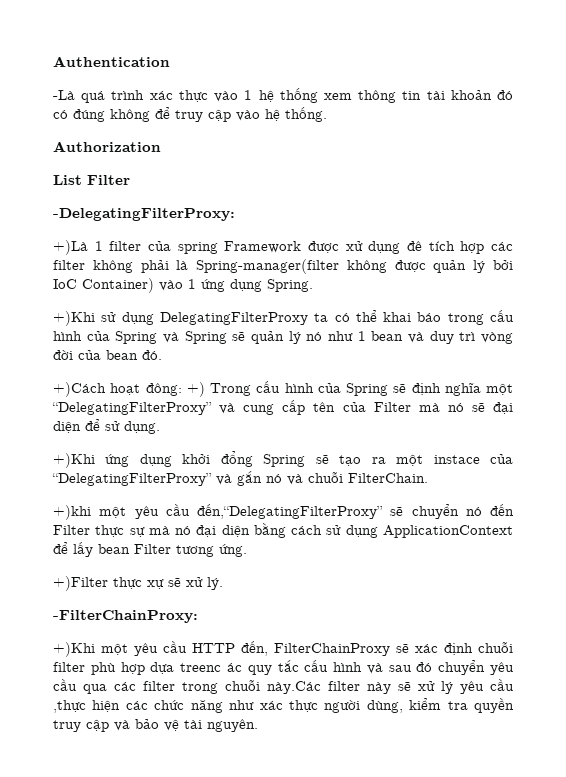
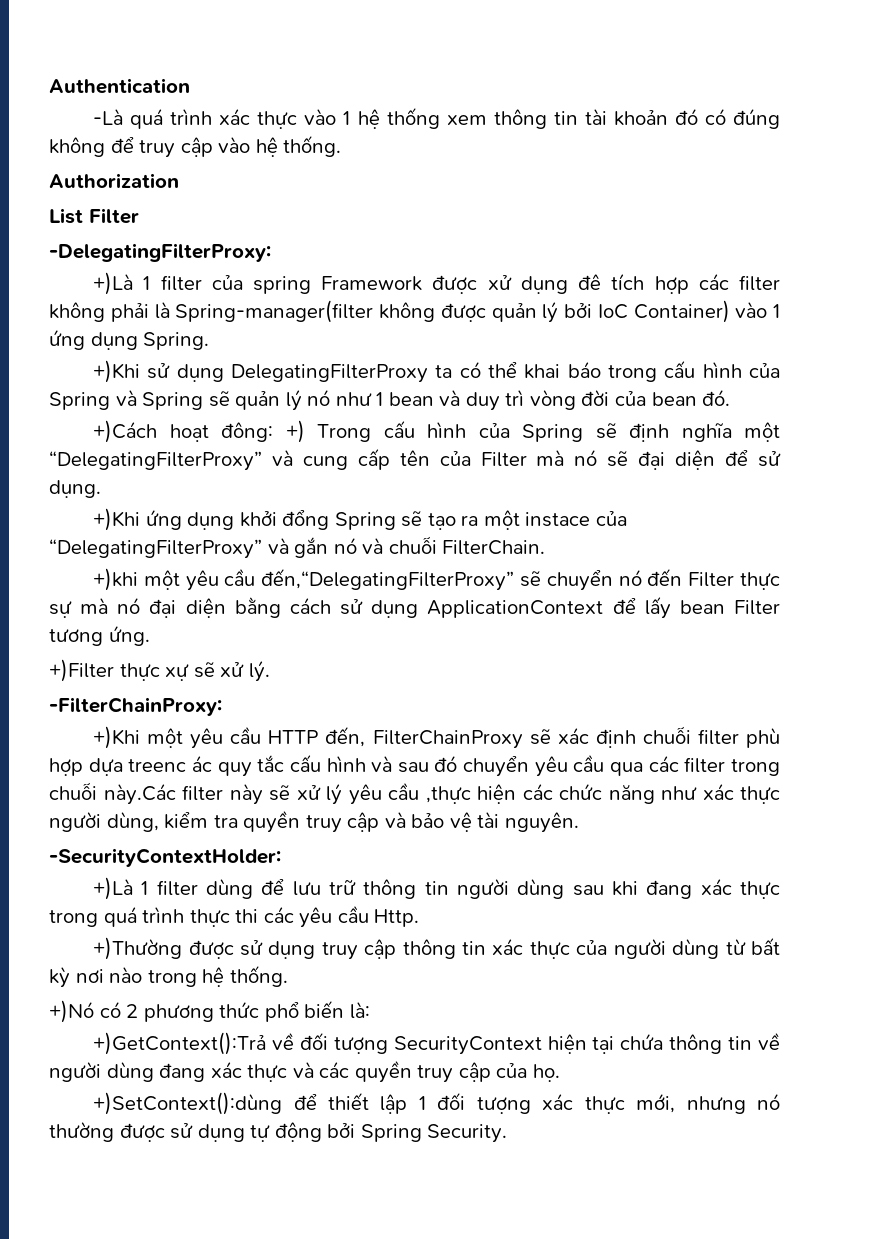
+ -SecurityContextHolder:
+ +)Là 1 filter dùng để lưu trữ thông tin người dùng sau khi đang xác thực trong quá trình thực thi các yêu cầu Http.
+ +)Thường được sử dụng truy cập thông tin xác thực của người dùng từ bất kỳ nơi nào trong hệ thống.
+ +)Nó có 2 phương thức phổ biến là:
+ +)GetContext():Trả về đối tượng SecurityContext hiện tại chứa thông tin về người dùng đang xác thực và các quyền truy cập của họ.
+ +)SetContext():dùng để thiết lập 1 đối tượng xác thực mới, nhưng nó thường được sử dụng tự động bởi Spring Security.

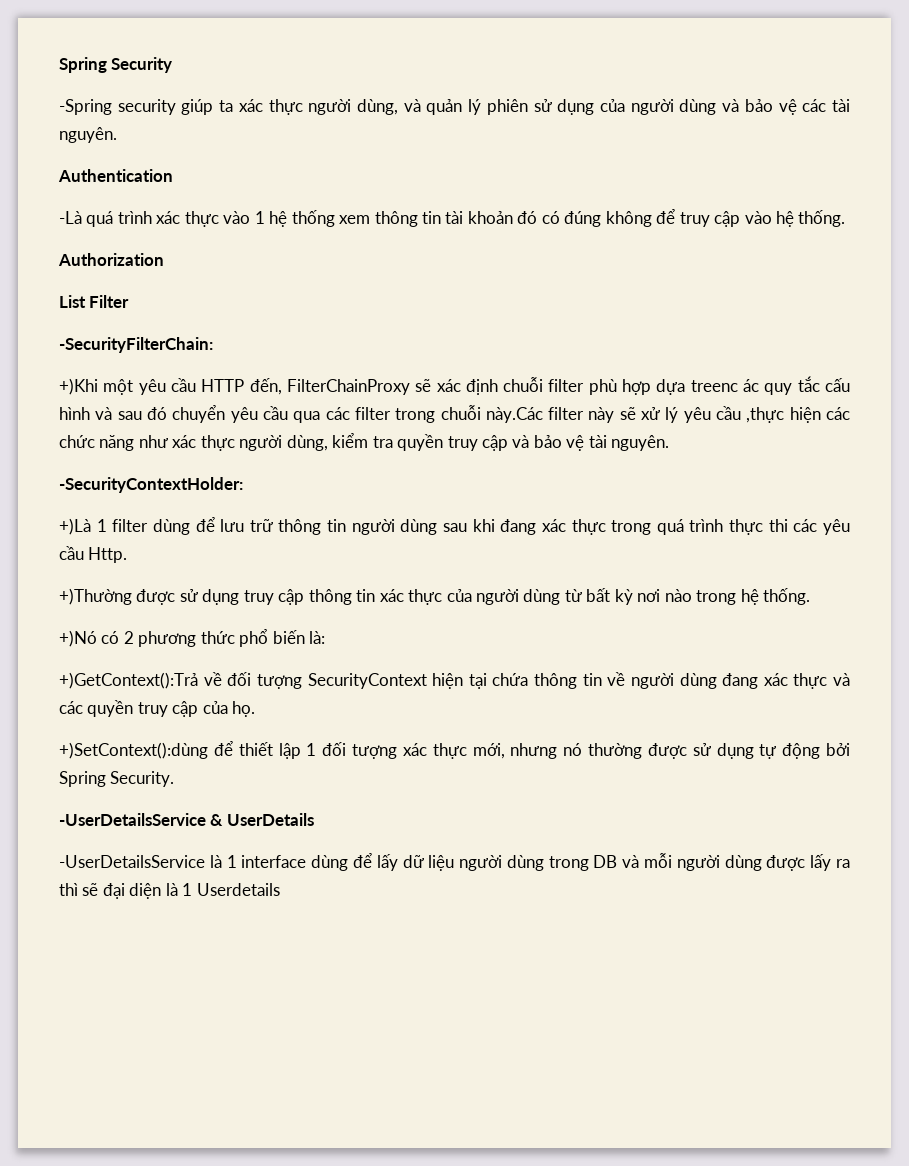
+ Spring Security
+ -Spring security giúp ta xác thực người dùng, và quản lý phiên sử dụng của người dùng và bảo vệ các tài nguyên.
- -DelegatingFilterProxy:
- +)Là 1 filter của spring Framework được xử dụng đê tích hợp các filter không phải là Spring-manager(filter không được quản lý bởi IoC Container) vào 1 ứng dụng Spring.
- +)Khi sử dụng DelegatingFilterProxy ta có thể khai báo trong cấu hình của Spring và Spring sẽ quản lý nó như 1 bean và duy trì vòng đời của bean đó.
- +)Cách hoạt đông: +) Trong cấu hình của Spring sẽ định nghĩa một “DelegatingFilterProxy” và cung cấp tên của Filter mà nó sẽ đại diện để sử dụng.
- +)Khi ứng dụng khởi đổng Spring sẽ tạo ra một instace của “DelegatingFilterProxy” và gắn nó và chuỗi FilterChain.
- +)khi một yêu cầu đến,“DelegatingFilterProxy” sẽ chuyển nó đến Filter thực sự mà nó đại diện bằng cách sử dụng ApplicationContext để lấy bean Filter tương ứng.
- +)Filter thực xự sẽ xử lý.
- -FilterChainProxy:
+ -SecurityFilterChain:
+ -UserDetailsService & UserDetails
+ -UserDetailsService là 1 interface dùng để lấy dữ liệu người dùng trong DB và mỗi người dùng được lấy ra thì sẽ đại diện là 1 Userdetails

